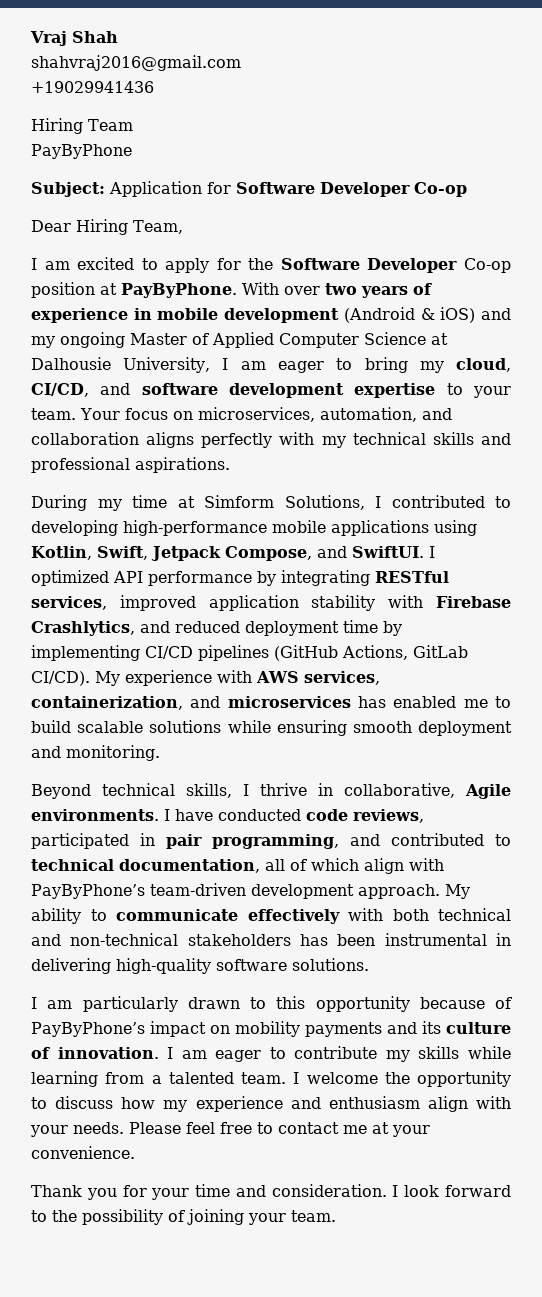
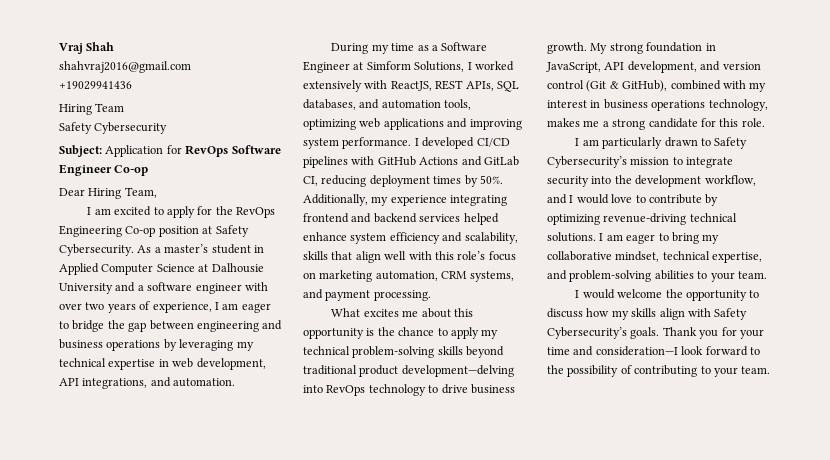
- PayByPhone
+ Safety Cybersecurity
- Subject: Application for Software Developer Co-op
+ Subject: Application for RevOps Software Engineer Co-op
- I am excited to apply for the Software Developer Co-op position at PayByPhone. With over two years of experience in mobile development (Android & iOS) and my ongoing Master of Applied Computer Science at Dalhousie University, I am eager to bring my cloud, CI/CD, and software development expertise to your team. Your focus on microservices, automation, and collaboration aligns perfectly with my technical skills and professional aspirations.
- During my time at Simform Solutions, I contributed to developing high-performance mobile applications using Kotlin, Swift, Jetpack Compose, and SwiftUI. I optimized API performance by integrating RESTful services, improved application stability with Firebase Crashlytics, and reduced deployment time by implementing CI/CD pipelines (GitHub Actions, GitLab CI/CD). My experience with AWS services, containerization, and microservices has enabled me to build scalable solutions while ensuring smooth deployment and monitoring.
- Beyond technical skills, I thrive in collaborative, Agile environments. I have conducted code reviews, participated in pair programming, and contributed to technical documentation, all of which align with PayByPhone’s team-driven development approach. My ability to communicate effectively with both technical and non-technical stakeholders has been instrumental in delivering high-quality software solutions.
- I am particularly drawn to this opportunity because of PayByPhone’s impact on mobility payments and its culture of innovation. I am eager to contribute my skills while learning from a talented team. I welcome the opportunity to discuss how my experience and enthusiasm align with your needs. Please feel free to contact me at your convenience.
- Thank you for your time and consideration. I look forward to the possibility of joining your team.
+ I am excited to apply for the RevOps Engineering Co-op position at Safety Cybersecurity. As a master’s student in Applied Computer Science at Dalhousie University and a software engineer with over two years of experience, I am eager to bridge the gap between engineering and business operations by leveraging my technical expertise in web development, API integrations, and automation.
+ During my time as a Software Engineer at Simform Solutions, I worked extensively with ReactJS, REST APIs, SQL databases, and automation tools, optimizing web applications and improving system performance. I developed CI/CD pipelines with GitHub Actions and GitLab CI, reducing deployment times by 50%. Additionally, my experience integrating frontend and backend services helped enhance system efficiency and scalability, skills that align well with this role’s focus on marketing automation, CRM systems, and payment processing.
+ What excites me about this opportunity is the chance to apply my technical problem-solving skills beyond traditional product development—delving into RevOps technology to drive business growth. My strong foundation in JavaScript, API development, and version control (Git & GitHub), combined with my interest in business operations technology, makes me a strong candidate for this role.
+ I am particularly drawn to Safety Cybersecurity’s mission to integrate security into the development workflow, and I would love to contribute by optimizing revenue-driving technical solutions. I am eager to bring my collaborative mindset, technical expertise, and problem-solving abilities to your team.
+ I would welcome the opportunity to discuss how my skills align with Safety Cybersecurity’s goals. Thank you for your time and consideration—I look forward to the possibility of contributing to your team.

